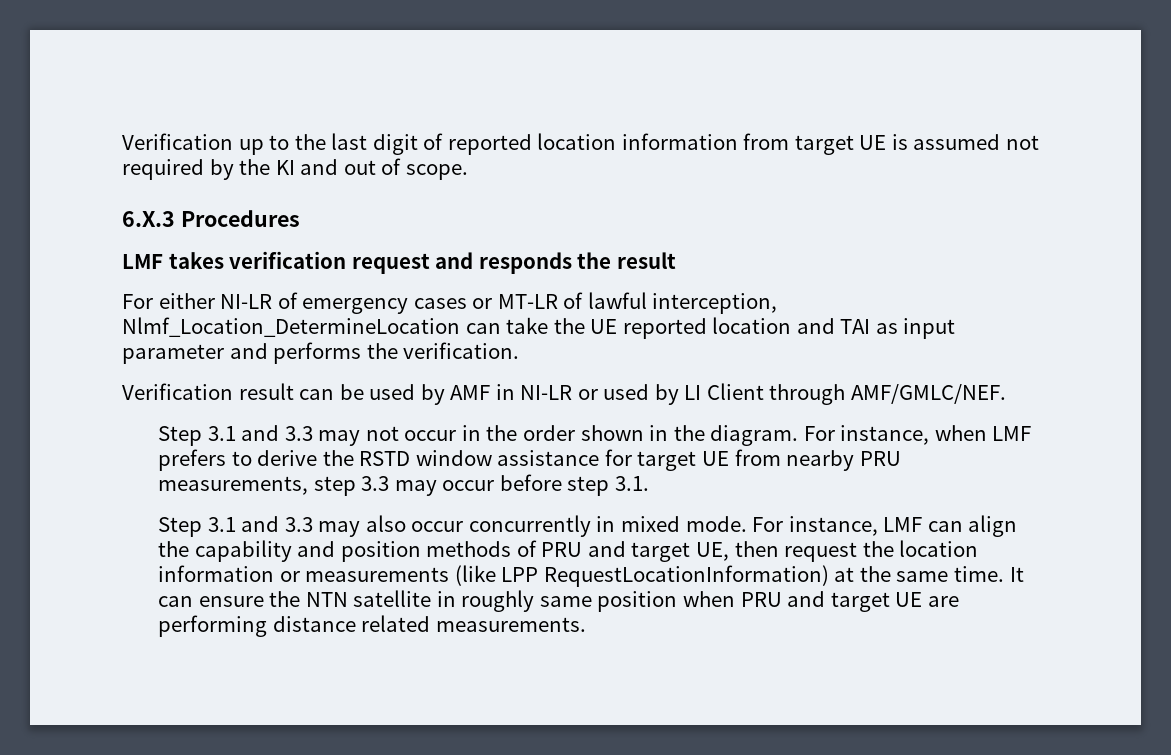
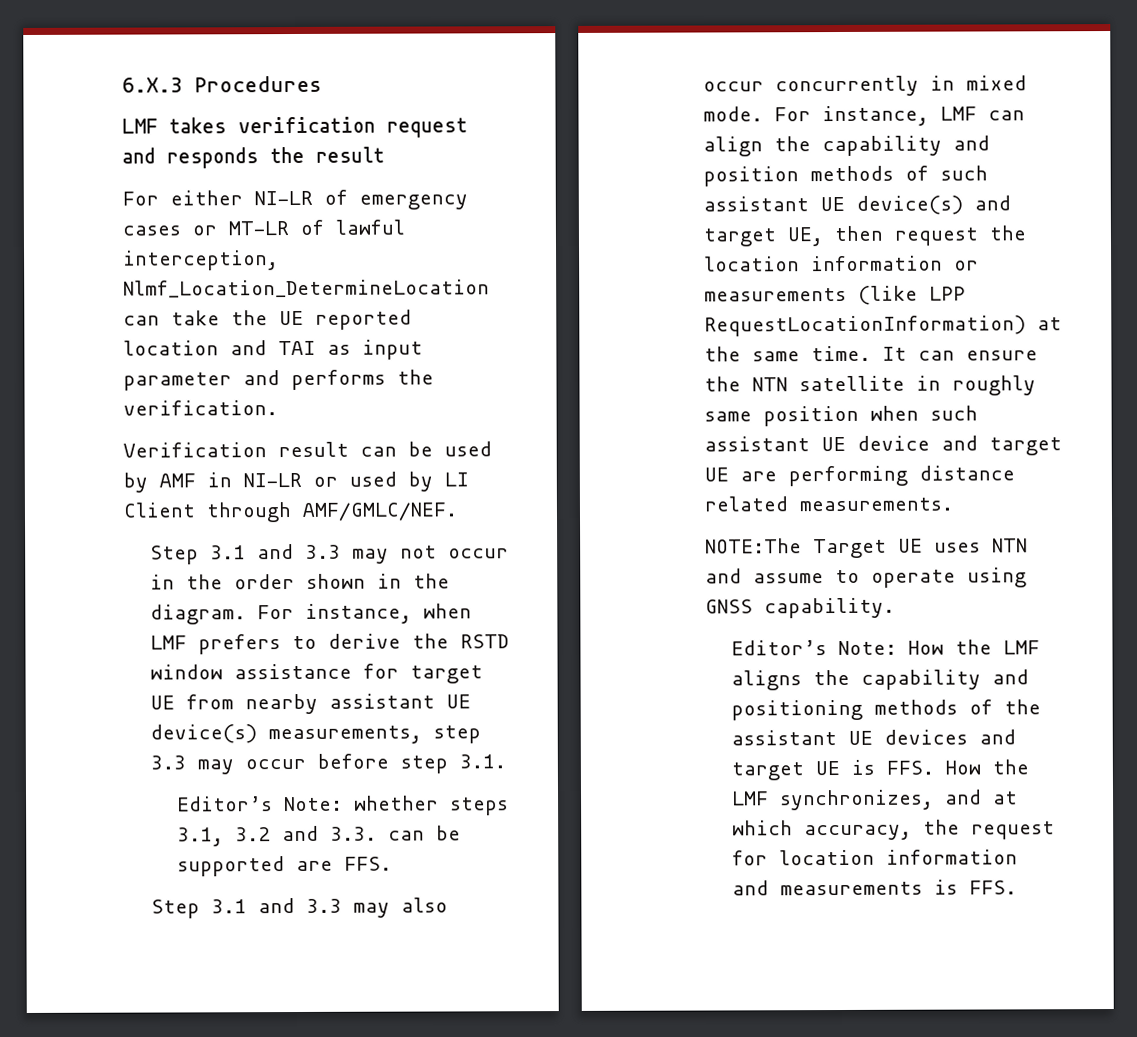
- Verification up to the last digit of reported location information from target UE is assumed not required by the KI and out of scope.
- For instance, when LMF prefers to derive the RSTD window assistance for target UE from nearby PRU measurements, step 3.3 may occur before step 3.1.
+ For instance, when LMF prefers to derive the RSTD window assistance for target UE from nearby assistant UE device(s) measurements, step 3.3 may occur before step 3.1.
+ Editor’s Note: whether steps 3.1, 3.2 and 3.3. can be supported are FFS.
- For instance, LMF can align the capability and position methods of PRU and target UE, then request the location information or measurements (like LPP RequestLocationInformation) at the same time.
+ For instance, LMF can align the capability and position methods of such assistant UE device(s) and target UE, then request the location information or measurements (like LPP RequestLocationInformation) at the same time.
- It can ensure the NTN satellite in roughly same position when PRU and target UE are performing distance related measurements.
+ It can ensure the NTN satellite in roughly same position when such assistant UE device and target UE are performing distance related measurements.
+ NOTE:The Target UE uses NTN and assume to operate using GNSS capability.
+ Editor’s Note: How the LMF aligns the capability and positioning methods of the assistant UE devices and target UE is FFS. How the LMF synchronizes, and at which accuracy, the request for location information and measurements is FFS.

